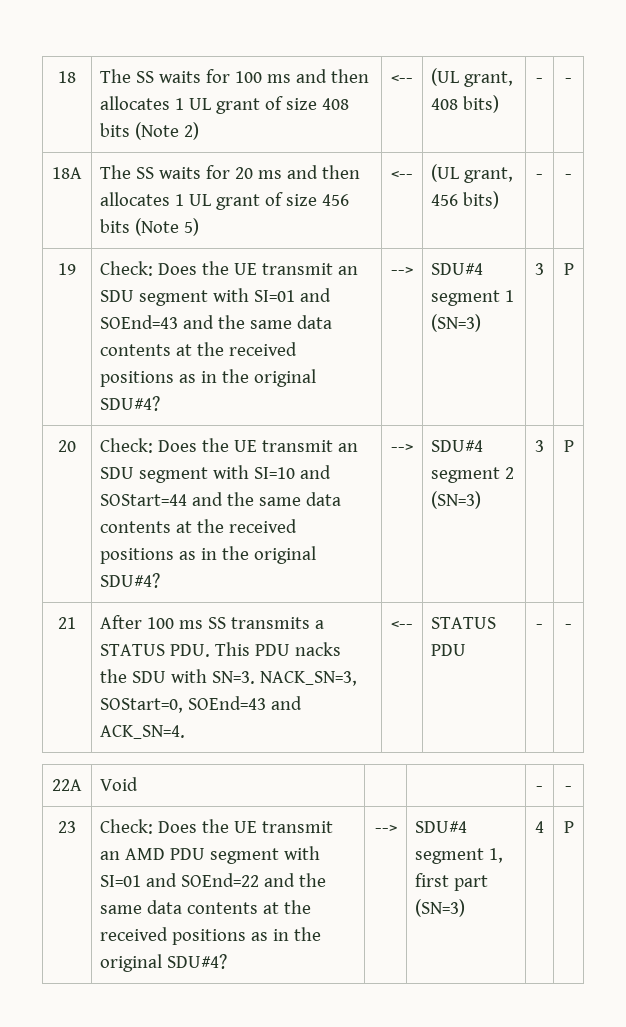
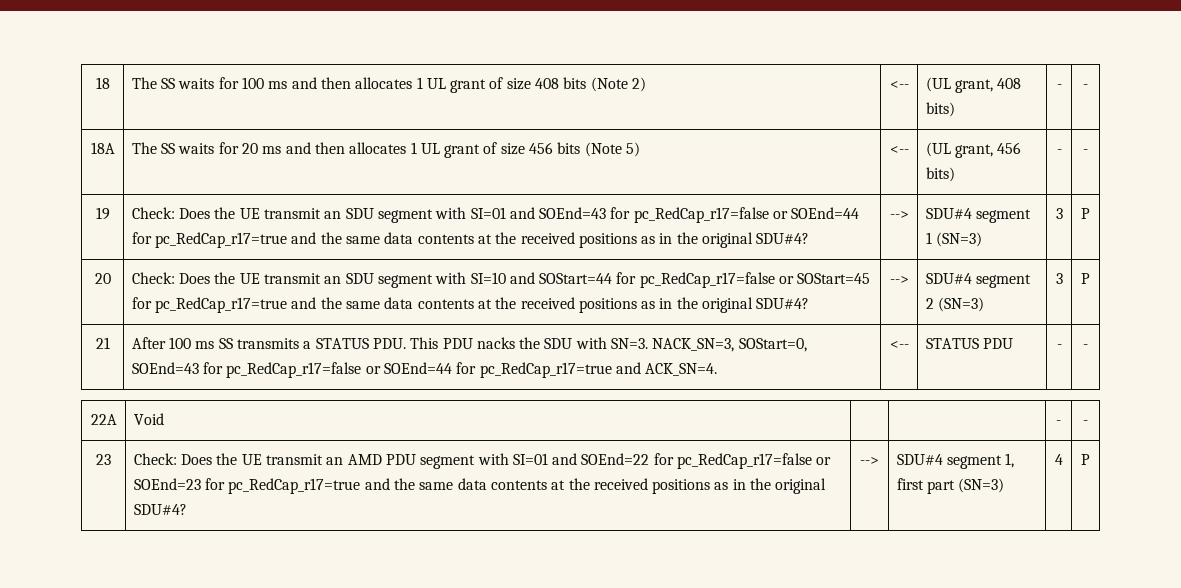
- 19 | Check: Does the UE transmit an SDU segment with SI=01 and SOEnd=43 and the same data contents at the received positions as in the original SDU#4? | --> | SDU#4 segment 1 (SN=3) | 3 | P
+ 19 | Check: Does the UE transmit an SDU segment with SI=01 and SOEnd=43 for pc_RedCap_r17=false or SOEnd=44 for pc_RedCap_r17=true and the same data contents at the received positions as in the original SDU#4? | --> | SDU#4 segment 1 (SN=3) | 3 | P
- 20 | Check: Does the UE transmit an SDU segment with SI=10 and SOStart=44 and the same data contents at the received positions as in the original SDU#4? | --> | SDU#4 segment 2 (SN=3) | 3 | P
+ 20 | Check: Does the UE transmit an SDU segment with SI=10 and SOStart=44 for pc_RedCap_r17=false or SOStart=45 for pc_RedCap_r17=true and the same data contents at the received positions as in the original SDU#4? | --> | SDU#4 segment 2 (SN=3) | 3 | P
- 21 | After 100 ms SS transmits a STATUS PDU. This PDU nacks the SDU with SN=3. NACK_SN=3, SOStart=0, SOEnd=43 and ACK_SN=4. | <-- | STATUS PDU | - | -
+ 21 | After 100 ms SS transmits a STATUS PDU. This PDU nacks the SDU with SN=3. NACK_SN=3, SOStart=0, SOEnd=43 for pc_RedCap_r17=false or SOEnd=44 for pc_RedCap_r17=true and ACK_SN=4. | <-- | STATUS PDU | - | -
- Check: Does the UE transmit an AMD PDU segment with SI=01 and SOEnd=22 and the same data contents at the received positions as in the original SDU#4?
+ Check: Does the UE transmit an AMD PDU segment with SI=01 and SOEnd=22 for pc_RedCap_r17=false or SOEnd=23 for pc_RedCap_r17=true and the same data contents at the received positions as in the original SDU#4?

